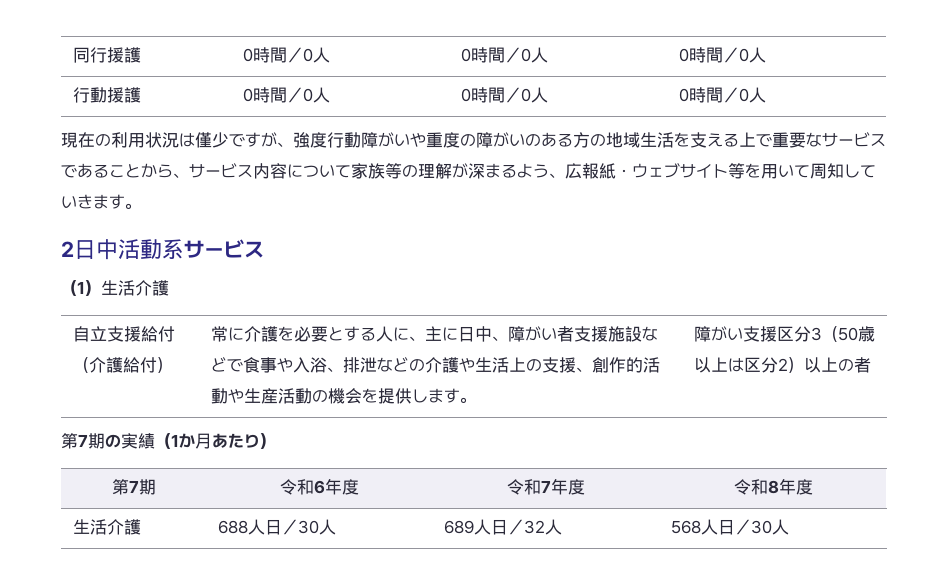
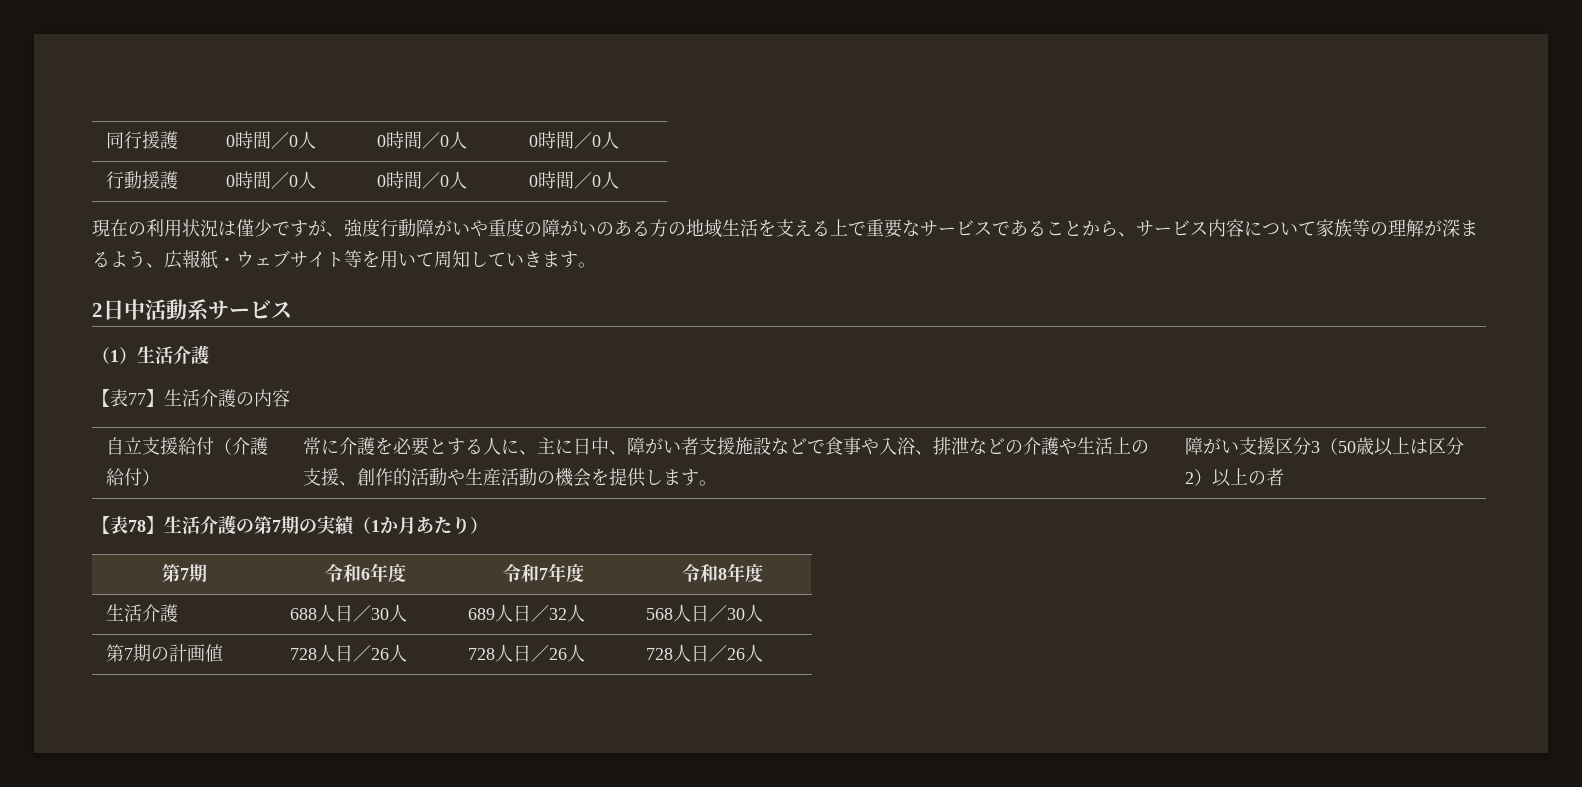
+ 【表77】生活介護の内容
- 第7期の実績（1か月あたり）
+ 【表78】生活介護の第7期の実績（1か月あたり）
+ 第7期の計画値 | 728人日／26人 | 728人日／26人 | 728人日／26人

